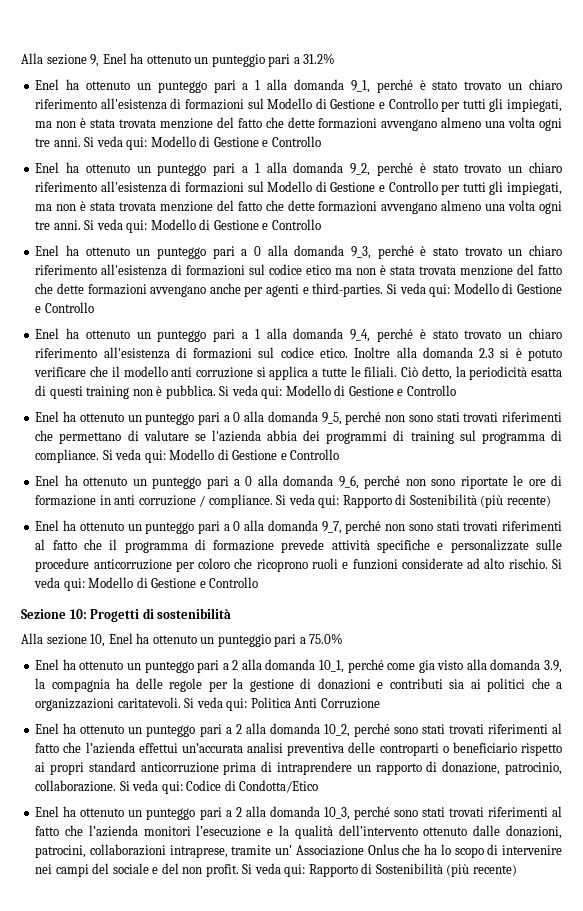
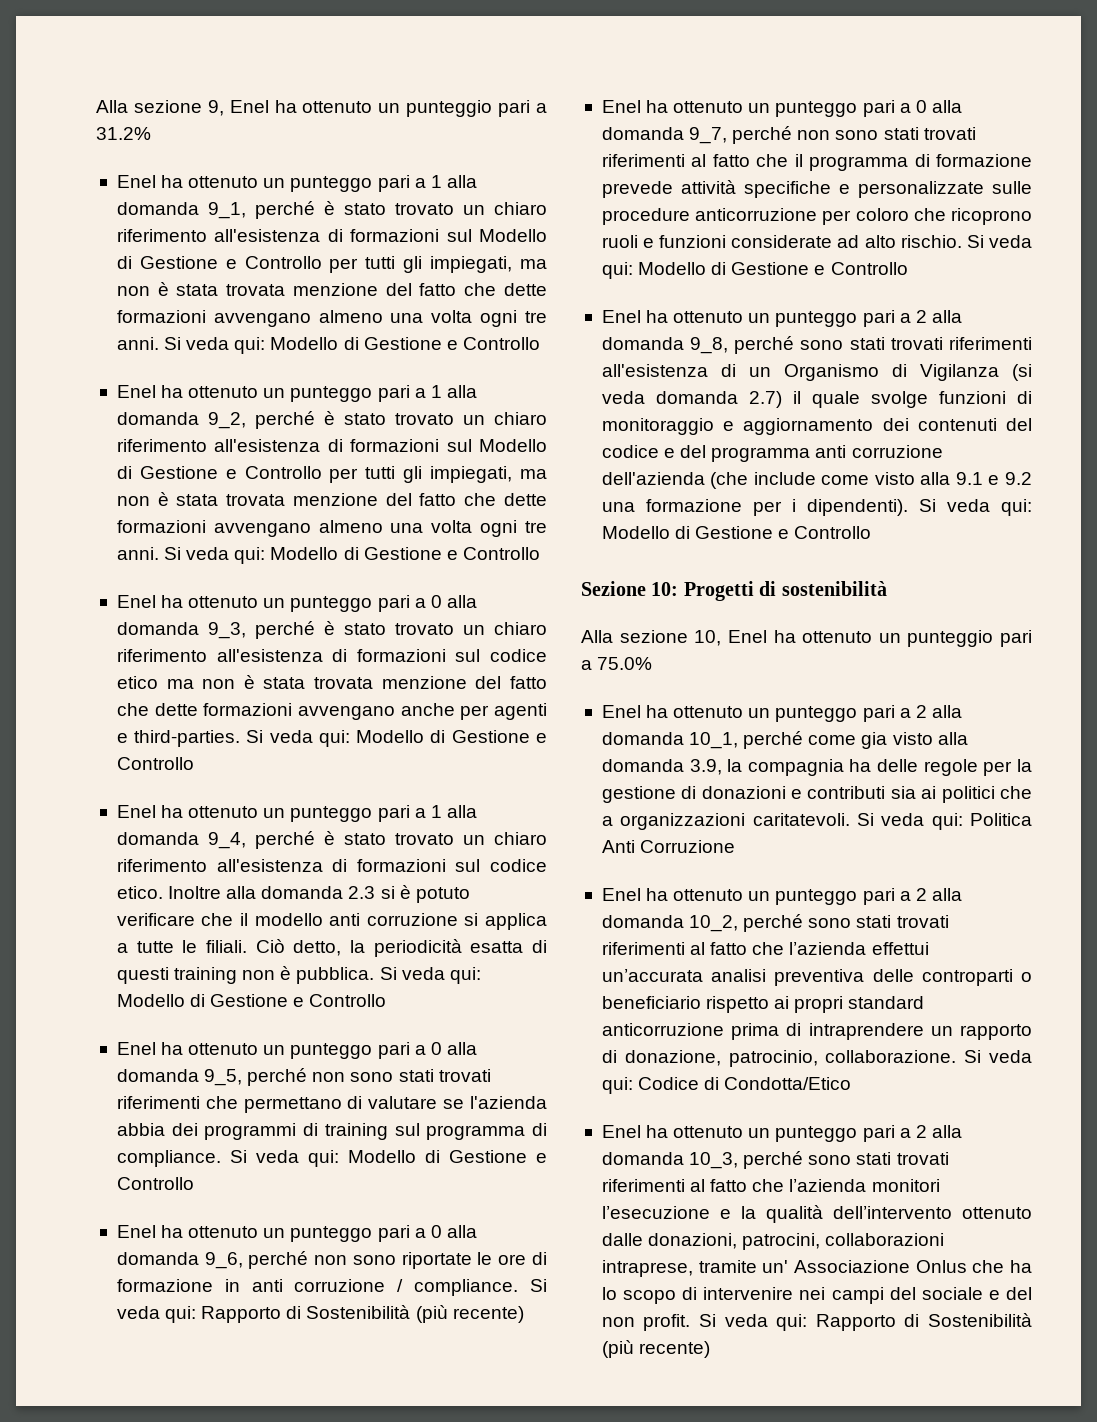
+ Enel ha ottenuto un punteggo pari a 2 alla domanda 9_8, perché sono stati trovati riferimenti all'esistenza di un Organismo di Vigilanza (si veda domanda 2.7) il quale svolge funzioni di monitoraggio e aggiornamento dei contenuti del codice e del programma anti corruzione dell'azienda (che include come visto alla 9.1 e 9.2 una formazione per i dipendenti). Si veda qui: Modello di Gestione e Controllo

